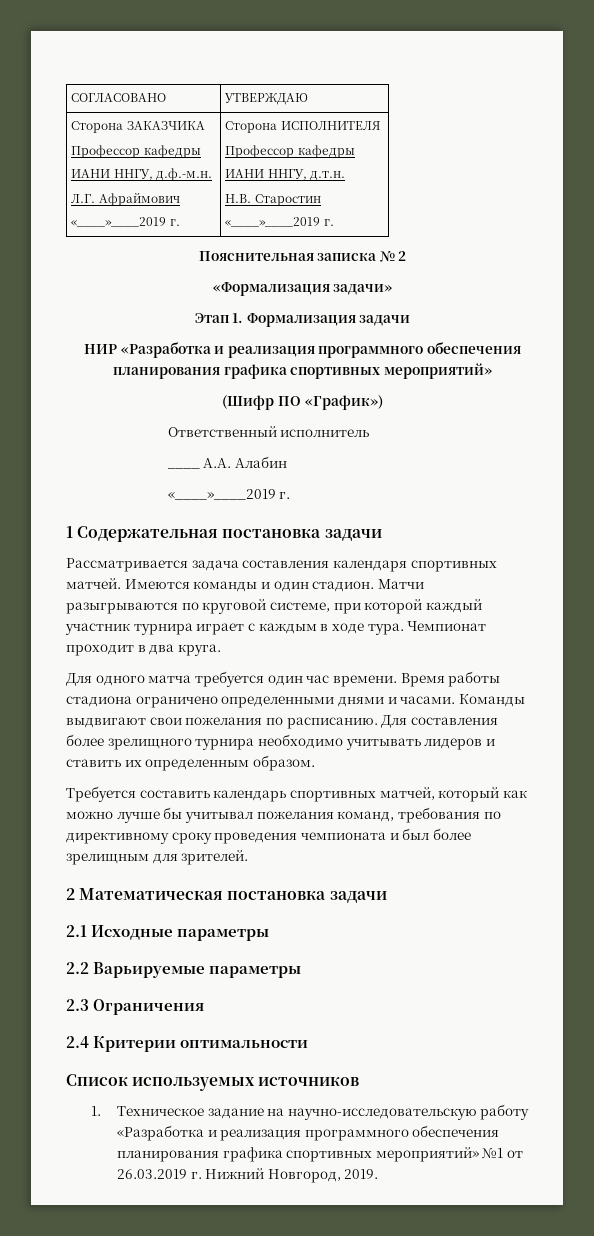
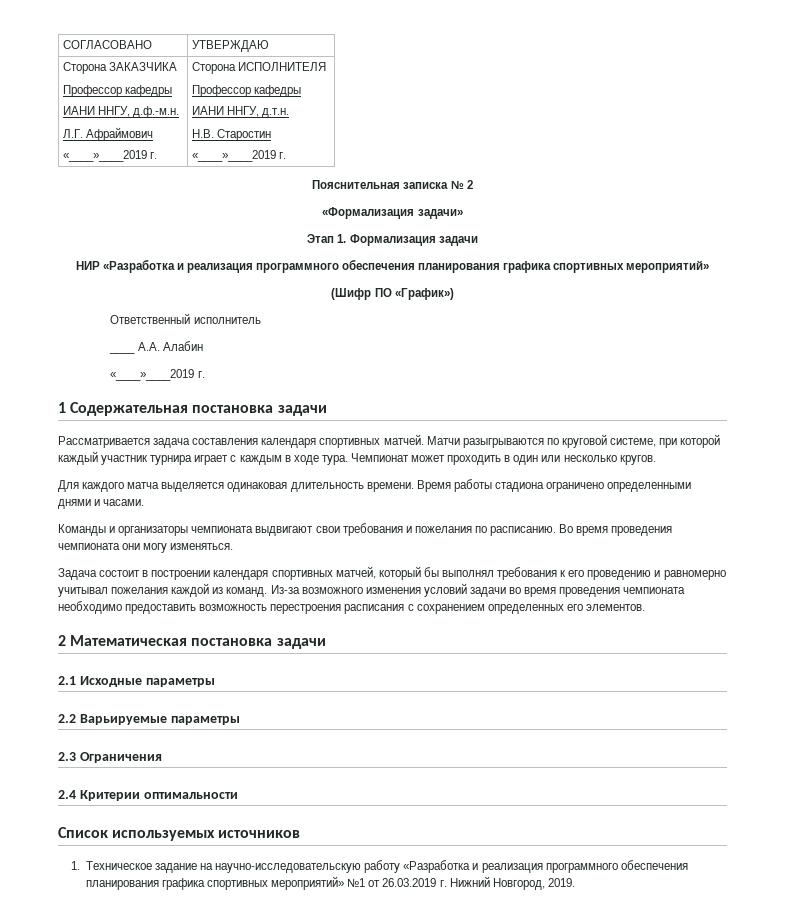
- Имеются команды и один стадион.
- Чемпионат проходит в два круга.
- Для одного матча требуется один час времени.
+ Чемпионат может проходить в один или несколько кругов.
+ Для каждого матча выделяется одинаковая длительность времени.
- Время работы стадиона ограничено определенными днями и часами. Команды выдвигают свои пожелания по расписанию. Для составления более зрелищного турнира необходимо учитывать лидеров и ставить их определенным образом.
- Требуется составить календарь спортивных матчей, который как можно лучше бы учитывал пожелания команд, требования по директивному сроку проведения чемпионата и был более зрелищным для зрителей.
+ Время работы стадиона ограничено определенными днями и часами.
+ Команды и организаторы чемпионата выдвигают свои требования и пожелания по расписанию. Во время проведения чемпионата они могу изменяться.
+ Задача состоит в построении календаря спортивных матчей, который бы выполнял требования к его проведению и равномерно учитывал пожелания каждой из команд. Из-за возможного изменения условий задачи во время проведения чемпионата необходимо предоставить возможность перестроения расписания с сохранением определенных его элементов.

